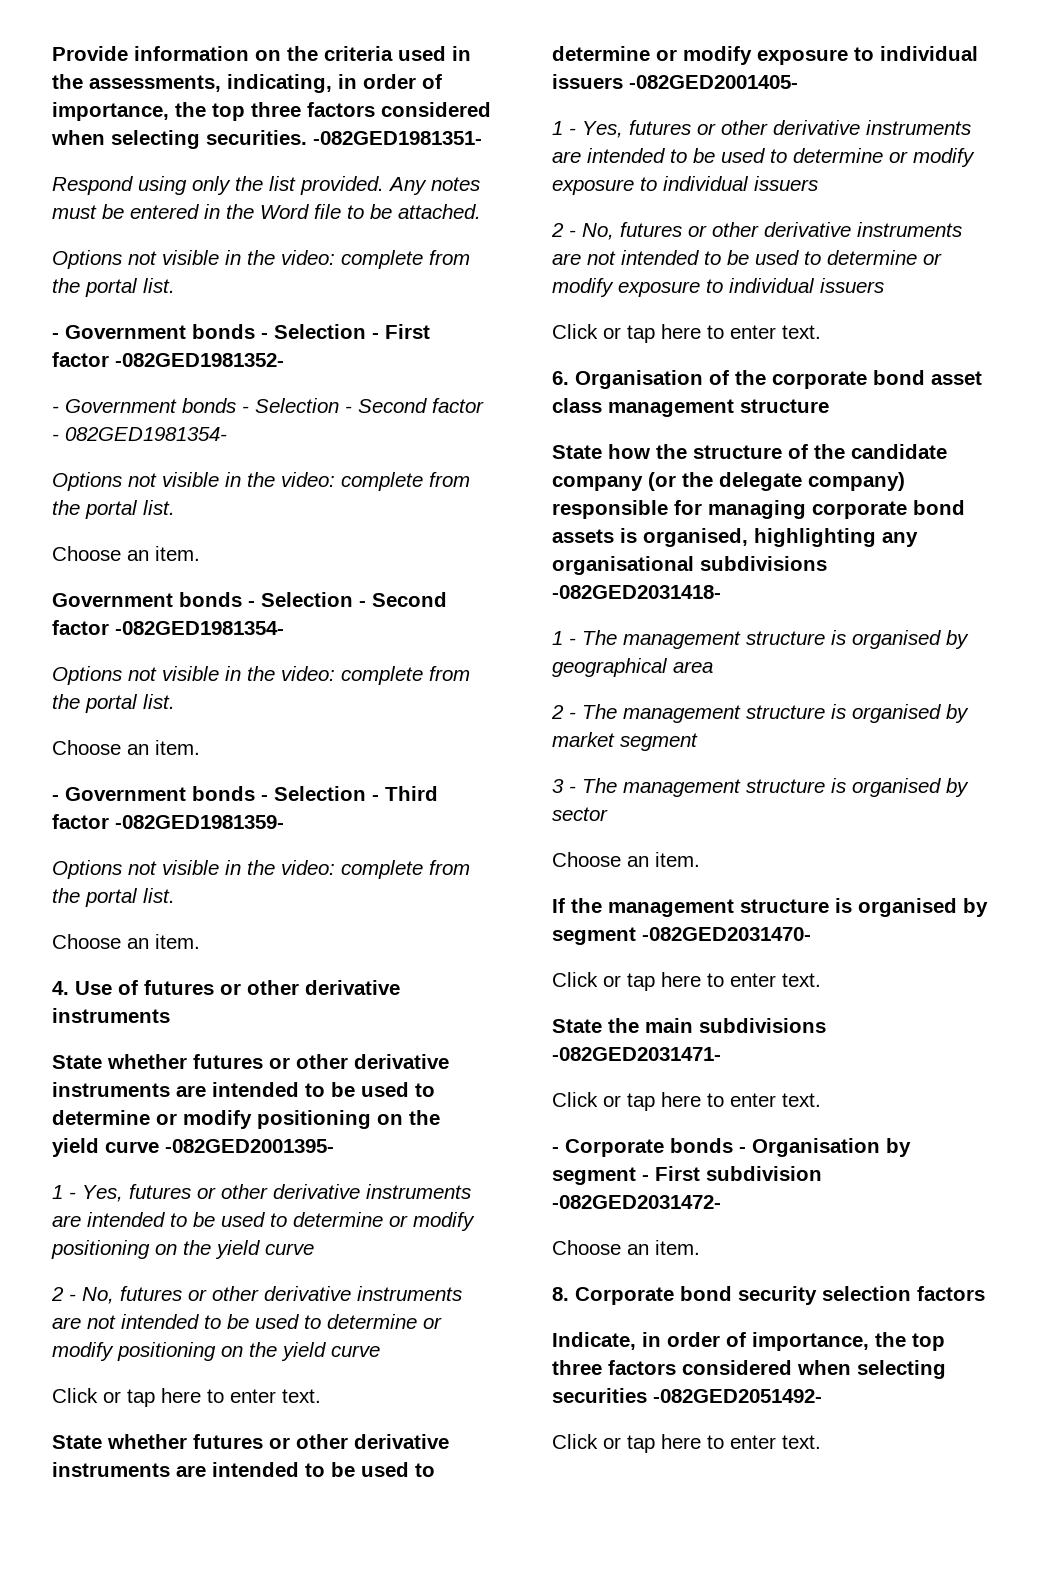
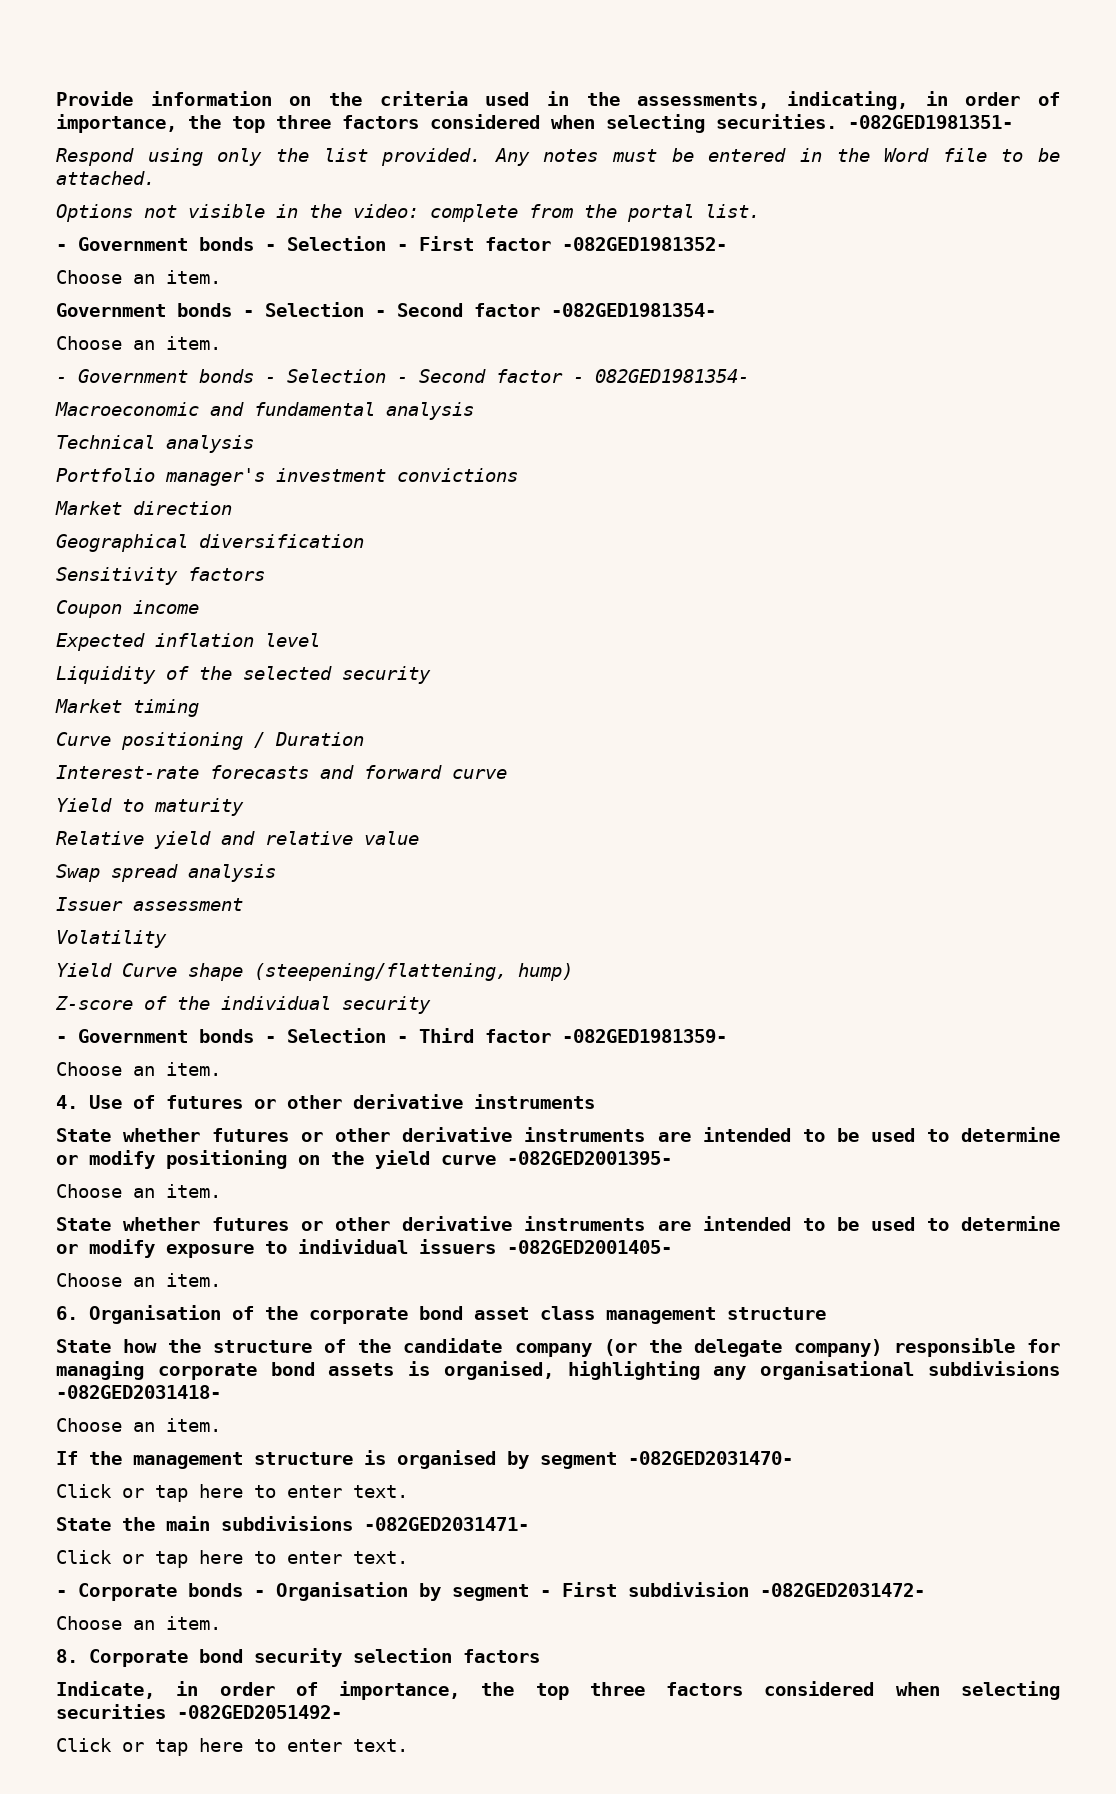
- - Government bonds - Selection - Second factor - 082GED1981354-
- Options not visible in the video: complete from the portal list.
  Government bonds - Selection - Second factor -082GED1981354-
- Options not visible in the video: complete from the portal list.
  Choose an item.
+ - Government bonds - Selection - Second factor - 082GED1981354-
+ Macroeconomic and fundamental analysis
+ Technical analysis
+ Portfolio manager's investment convictions
+ Market direction
+ Geographical diversification
+ Sensitivity factors
+ Coupon income
+ Expected inflation level
+ Liquidity of the selected security
+ Market timing
+ Curve positioning / Duration
+ Interest-rate forecasts and forward curve
+ Yield to maturity
+ Relative yield and relative value
+ Swap spread analysis
+ Issuer assessment
+ Volatility
+ Yield Curve shape (steepening/flattening, hump)
+ Z-score of the individual security
  - Government bonds - Selection - Third factor -082GED1981359-
- Options not visible in the video: complete from the portal list.
  State whether futures or other derivative instruments are intended to be used to determine or modify positioning on the yield curve -082GED2001395-
- 1 - Yes, futures or other derivative instruments are intended to be used to determine or modify positioning on the yield curve
- 2 - No, futures or other derivative instruments are not intended to be used to determine or modify positioning on the yield curve
- Click or tap here to enter text.
+ Choose an item.
  State whether futures or other derivative instruments are intended to be used to determine or modify exposure to individual issuers -082GED2001405-
- 1 - Yes, futures or other derivative instruments are intended to be used to determine or modify exposure to individual issuers
- 2 - No, futures or other derivative instruments are not intended to be used to determine or modify exposure to individual issuers
- Click or tap here to enter text.
+ Choose an item.
- 1 - The management structure is organised by geographical area
- 2 - The management structure is organised by market segment
- 3 - The management structure is organised by sector

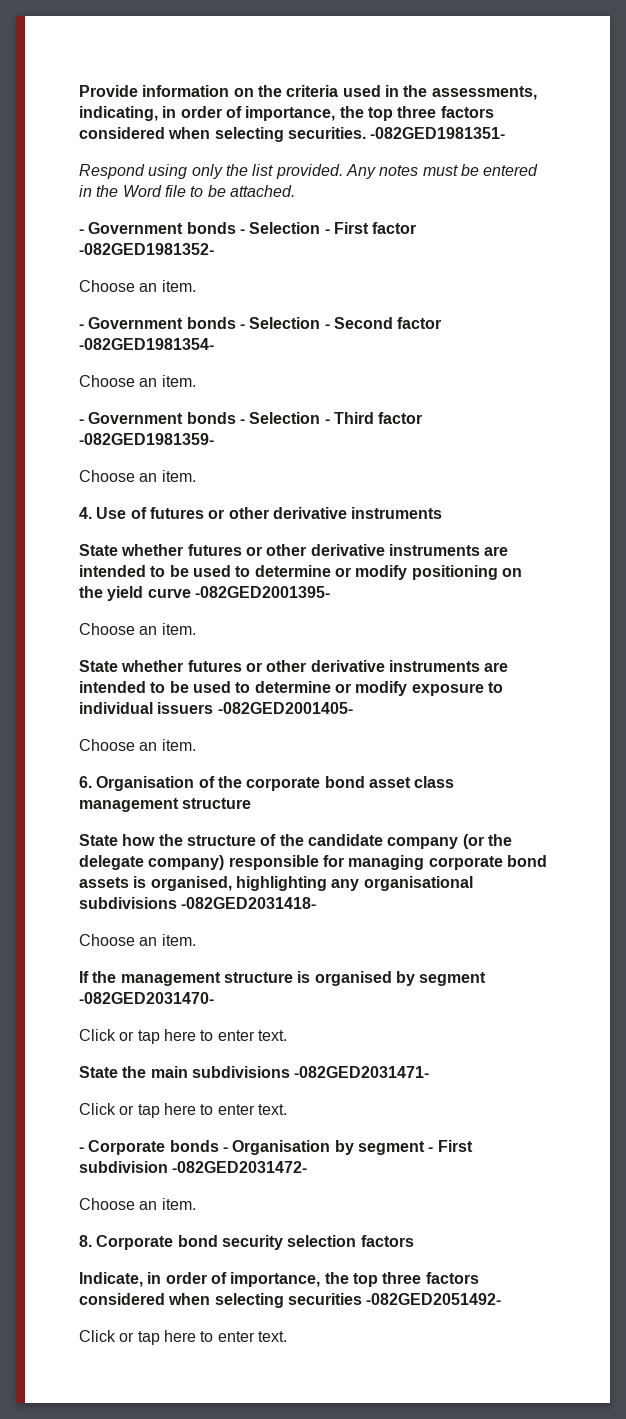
- Options not visible in the video: complete from the portal list.
- Government bonds - Selection - Second factor -082GED1981354-
+ - Government bonds - Selection - Second factor -082GED1981354-
- - Government bonds - Selection - Second factor - 082GED1981354-
- Macroeconomic and fundamental analysis
- Technical analysis
- Portfolio manager's investment convictions
- Market direction
- Geographical diversification
- Sensitivity factors
- Coupon income
- Expected inflation level
- Liquidity of the selected security
- Market timing
- Curve positioning / Duration
- Interest-rate forecasts and forward curve
- Yield to maturity
- Relative yield and relative value
- Swap spread analysis
- Issuer assessment
- Volatility
- Yield Curve shape (steepening/flattening, hump)
- Z-score of the individual security

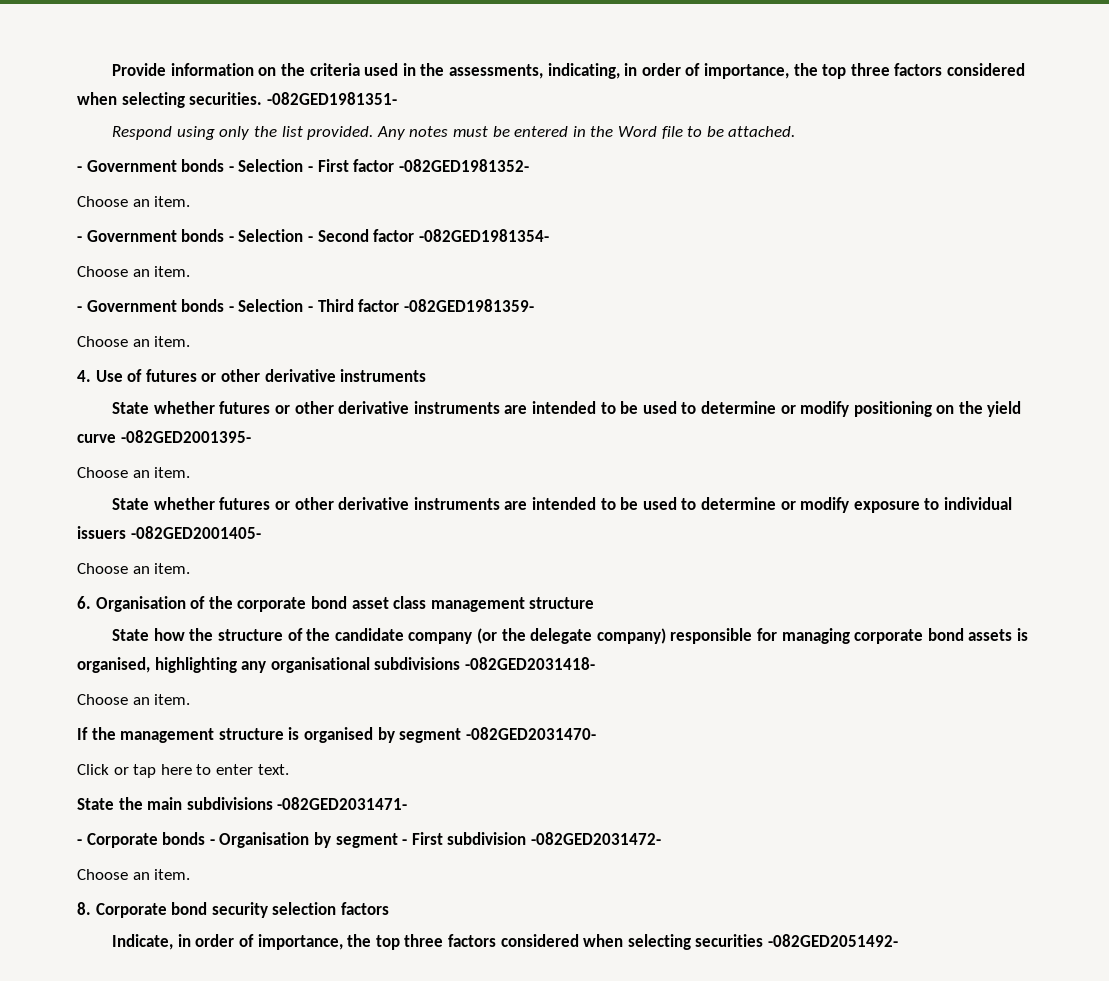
  State the main subdivisions -082GED2031471-
- Click or tap here to enter text.
  Indicate, in order of importance, the top three factors considered when selecting securities -082GED2051492-
- Click or tap here to enter text.

